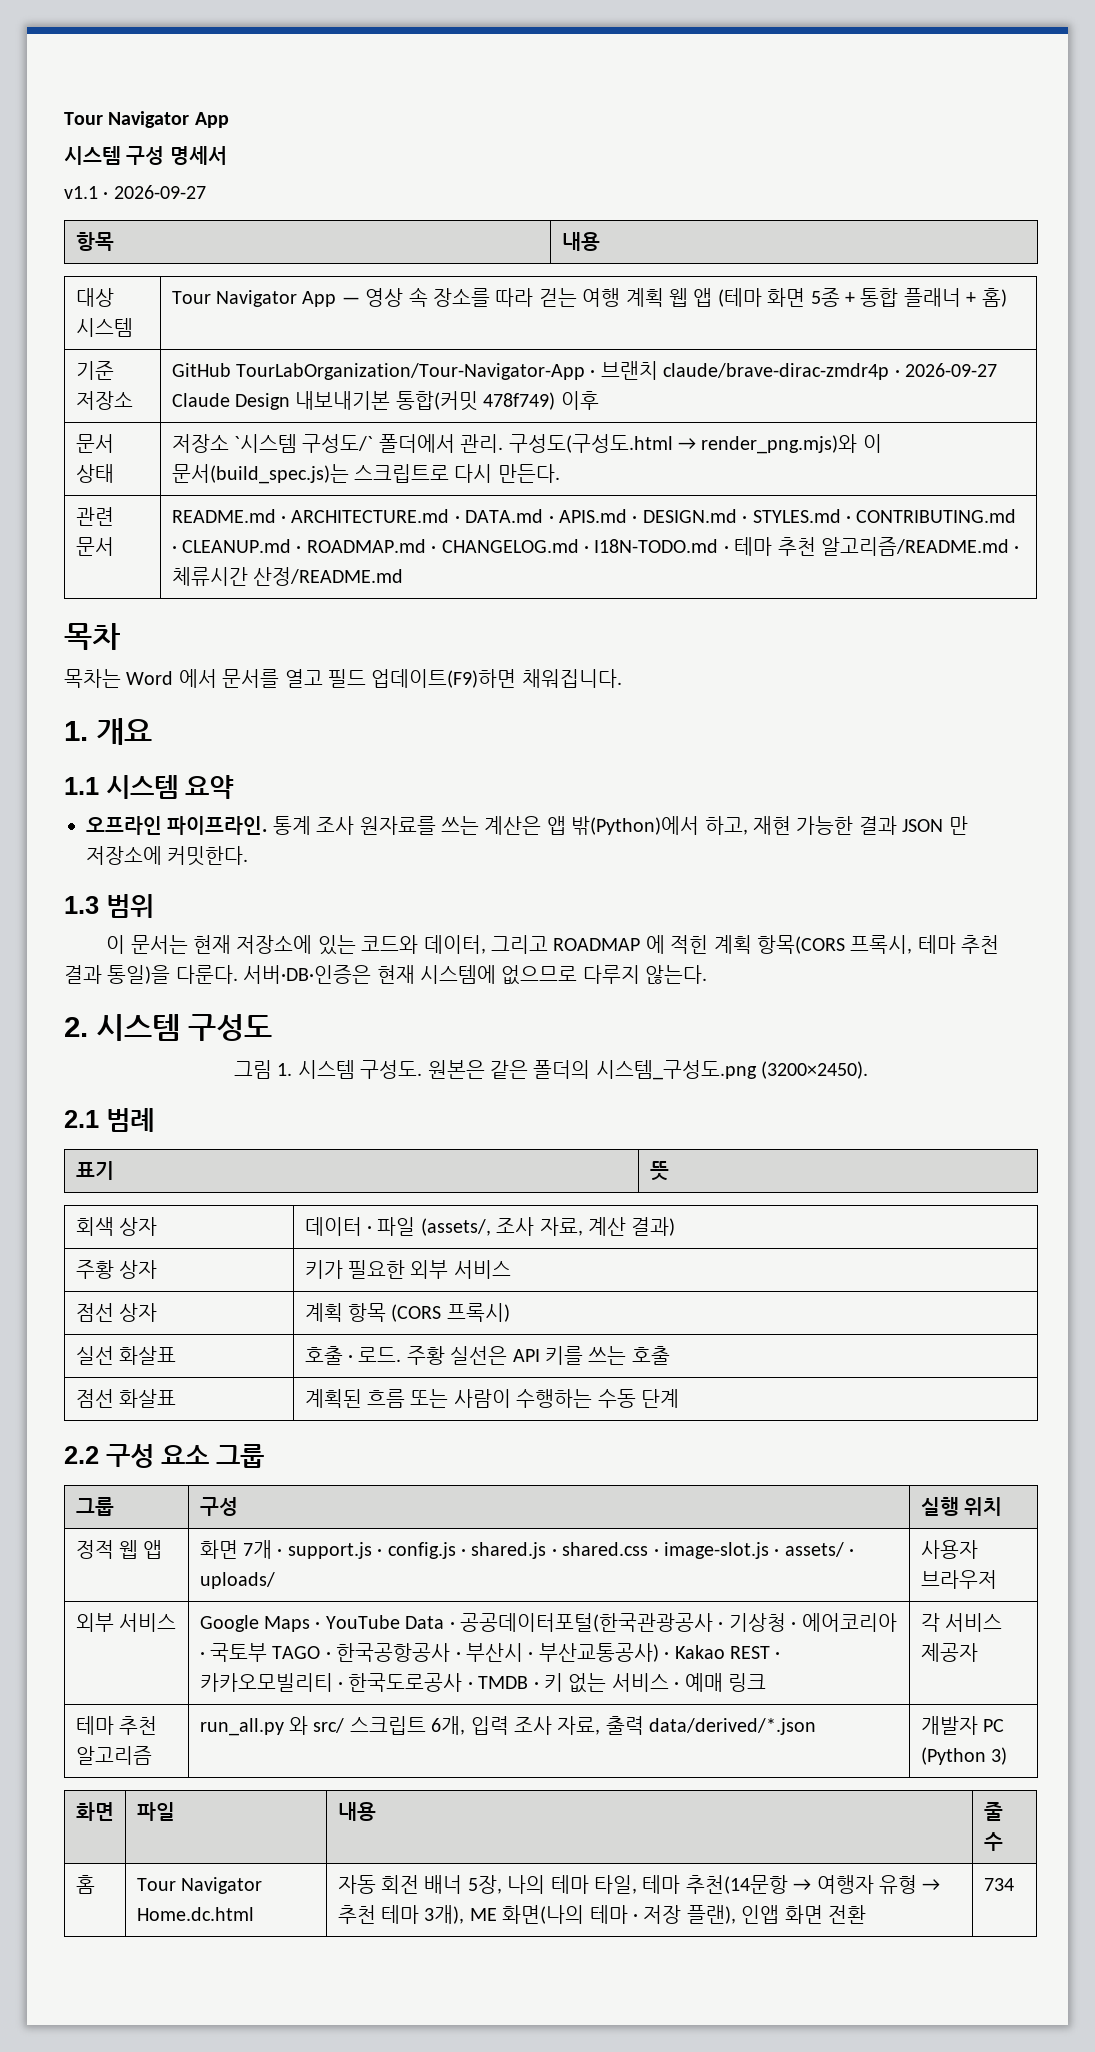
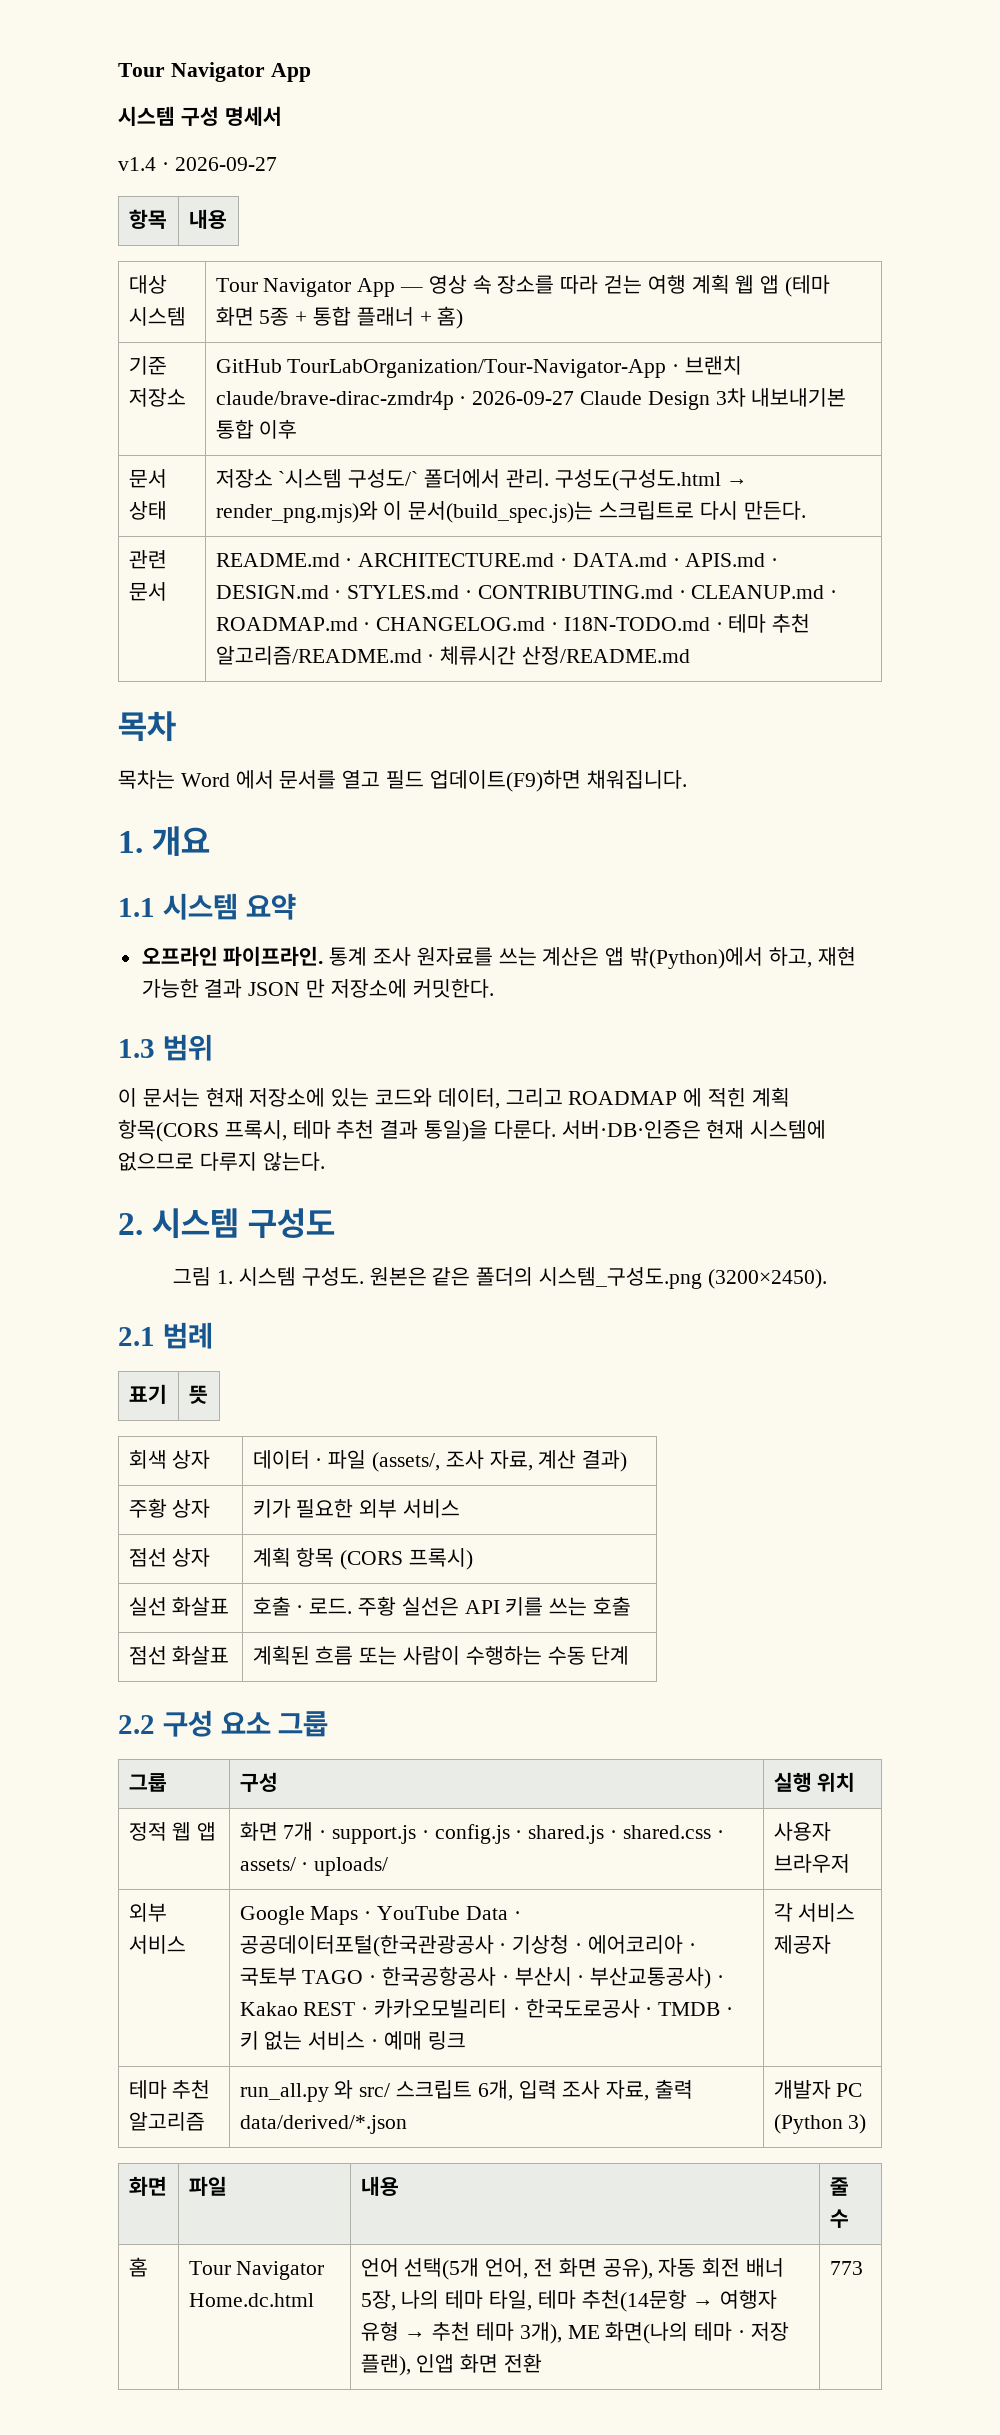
- v1.1 · 2026-09-27
+ v1.4 · 2026-09-27
- 기준 저장소 | GitHub TourLabOrganization/Tour-Navigator-App · 브랜치 claude/brave-dirac-zmdr4p · 2026-09-27 Claude Design 내보내기본 통합(커밋 478f749) 이후
+ 기준 저장소 | GitHub TourLabOrganization/Tour-Navigator-App · 브랜치 claude/brave-dirac-zmdr4p · 2026-09-27 Claude Design 3차 내보내기본 통합 이후
- 정적 웹 앱 | 화면 7개 · support.js · config.js · shared.js · shared.css · image-slot.js · assets/ · uploads/ | 사용자 브라우저
+ 정적 웹 앱 | 화면 7개 · support.js · config.js · shared.js · shared.css · assets/ · uploads/ | 사용자 브라우저
- 홈 | Tour Navigator Home.dc.html | 자동 회전 배너 5장, 나의 테마 타일, 테마 추천(14문항 → 여행자 유형 → 추천 테마 3개), ME 화면(나의 테마 · 저장 플랜), 인앱 화면 전환 | 734
+ 홈 | Tour Navigator Home.dc.html | 언어 선택(5개 언어, 전 화면 공유), 자동 회전 배너 5장, 나의 테마 타일, 테마 추천(14문항 → 여행자 유형 → 추천 테마 3개), ME 화면(나의 테마 · 저장 플랜), 인앱 화면 전환 | 773

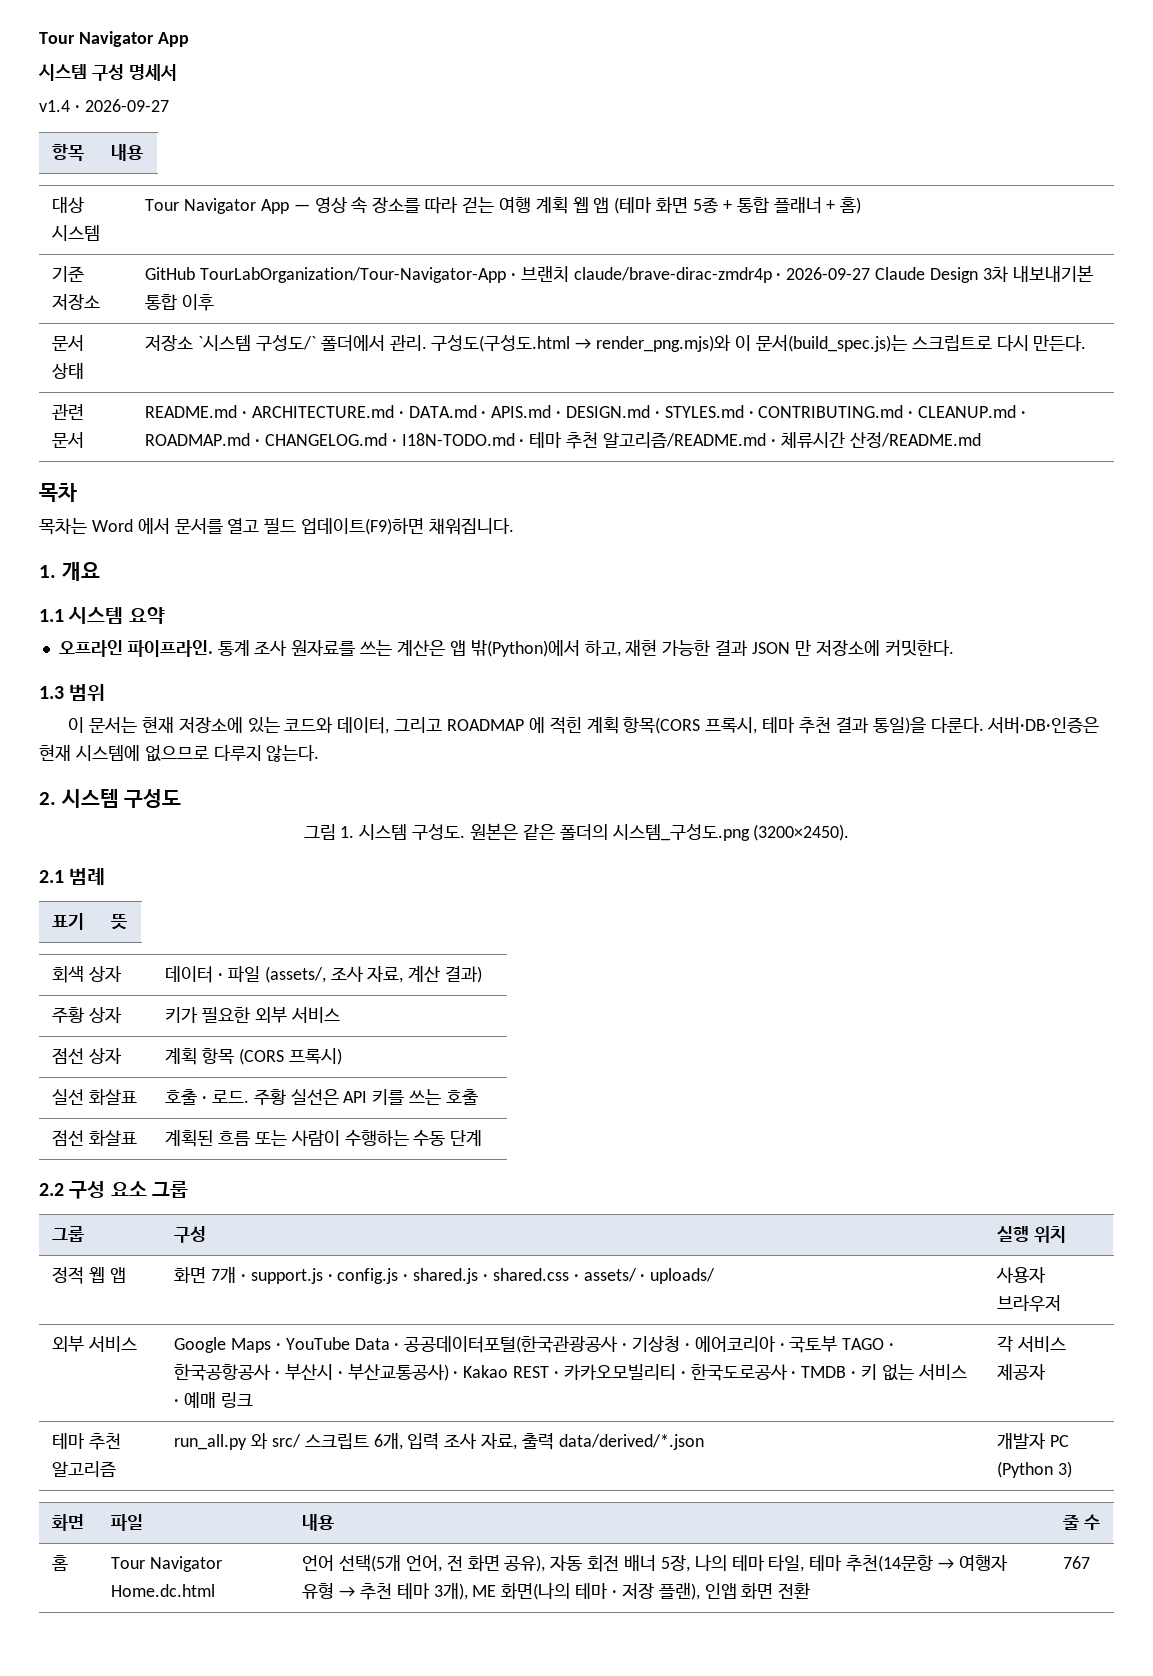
- 홈 | Tour Navigator Home.dc.html | 언어 선택(5개 언어, 전 화면 공유), 자동 회전 배너 5장, 나의 테마 타일, 테마 추천(14문항 → 여행자 유형 → 추천 테마 3개), ME 화면(나의 테마 · 저장 플랜), 인앱 화면 전환 | 773
+ 홈 | Tour Navigator Home.dc.html | 언어 선택(5개 언어, 전 화면 공유), 자동 회전 배너 5장, 나의 테마 타일, 테마 추천(14문항 → 여행자 유형 → 추천 테마 3개), ME 화면(나의 테마 · 저장 플랜), 인앱 화면 전환 | 767

